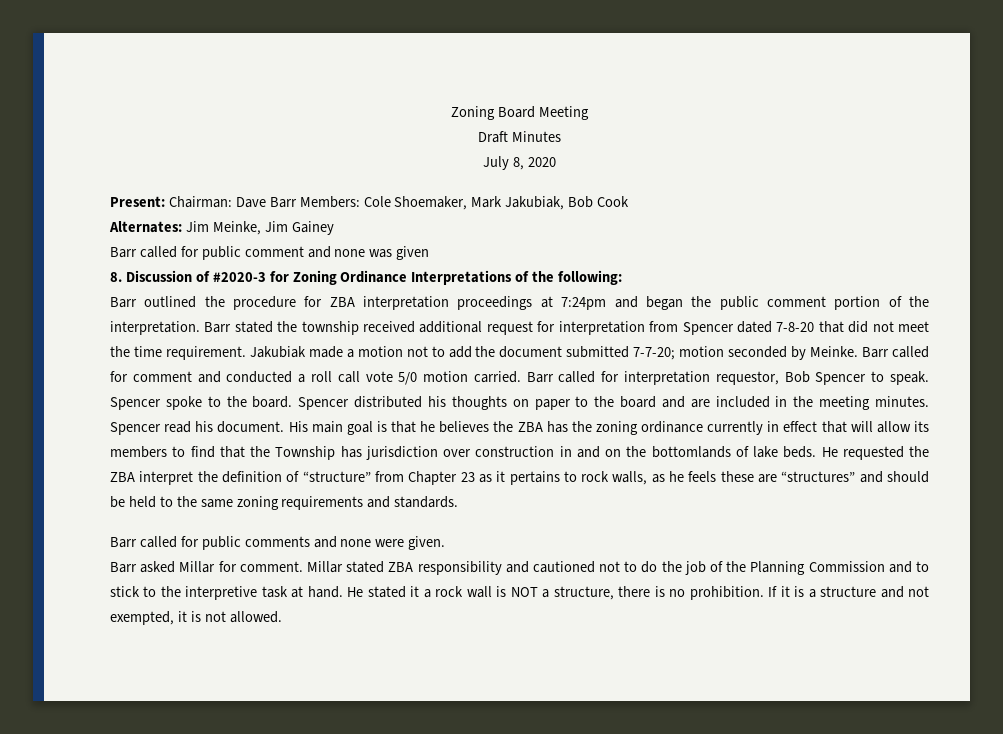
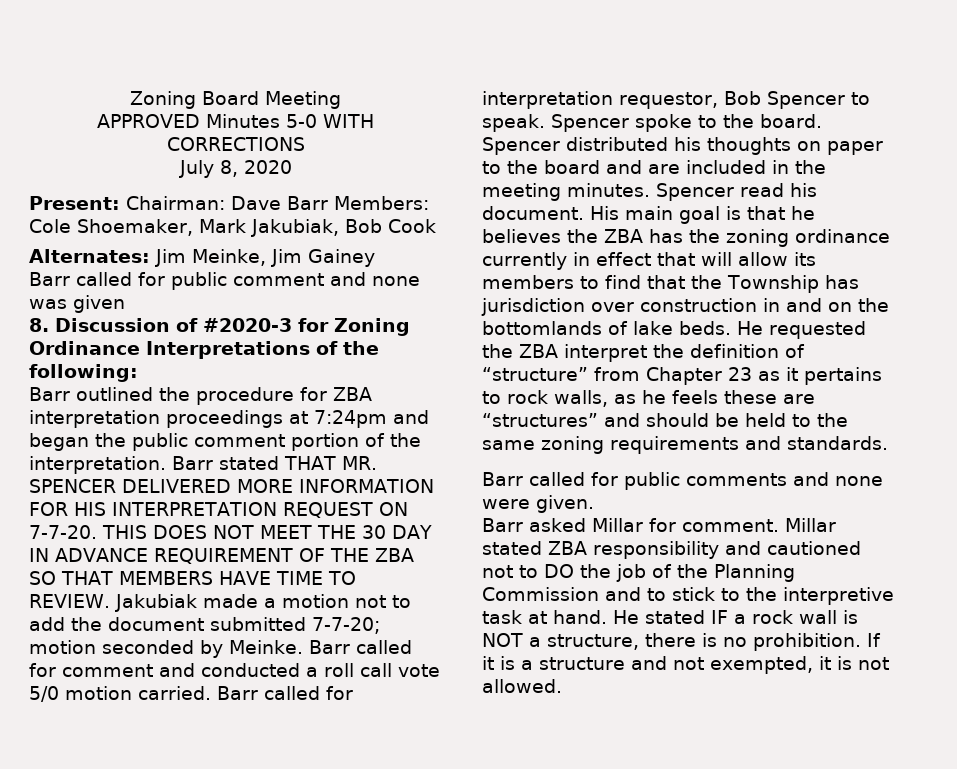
- Draft Minutes
+ APPROVED Minutes 5-0 WITH CORRECTIONS
- Barr stated the township received additional request for interpretation from Spencer dated 7-8-20 that did not meet the time requirement.
+ Barr stated THAT MR. SPENCER DELIVERED MORE INFORMATION FOR HIS INTERPRETATION REQUEST ON 7-7-20. THIS DOES NOT MEET THE 30 DAY IN ADVANCE REQUIREMENT OF THE ZBA SO THAT MEMBERS HAVE TIME TO REVIEW.
- Millar stated ZBA responsibility and cautioned not to do the job of the Planning Commission and to stick to the interpretive task at hand.
+ Millar stated ZBA responsibility and cautioned not to DO the job of the Planning Commission and to stick to the interpretive task at hand.
- He stated it a rock wall is NOT a structure, there is no prohibition.
+ He stated IF a rock wall is NOT a structure, there is no prohibition.

